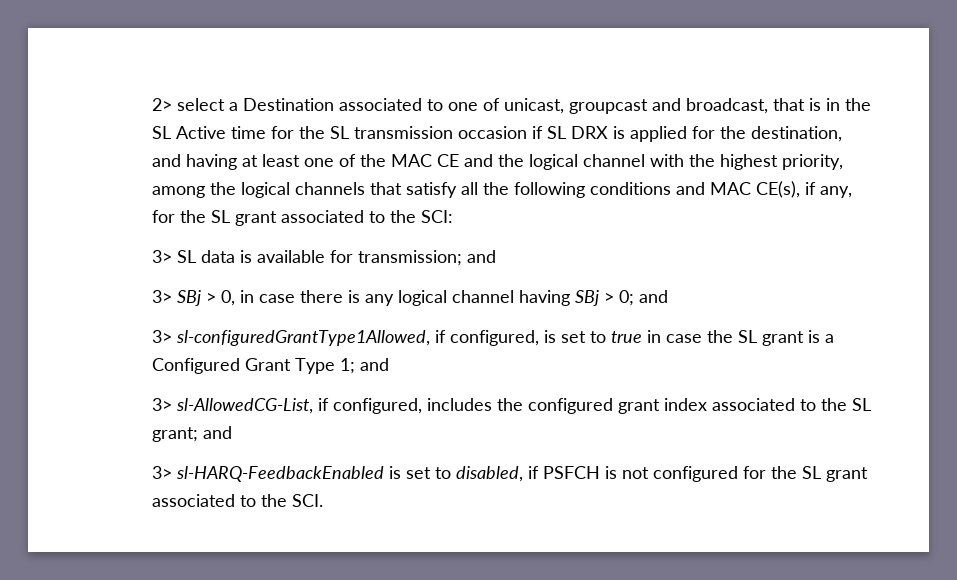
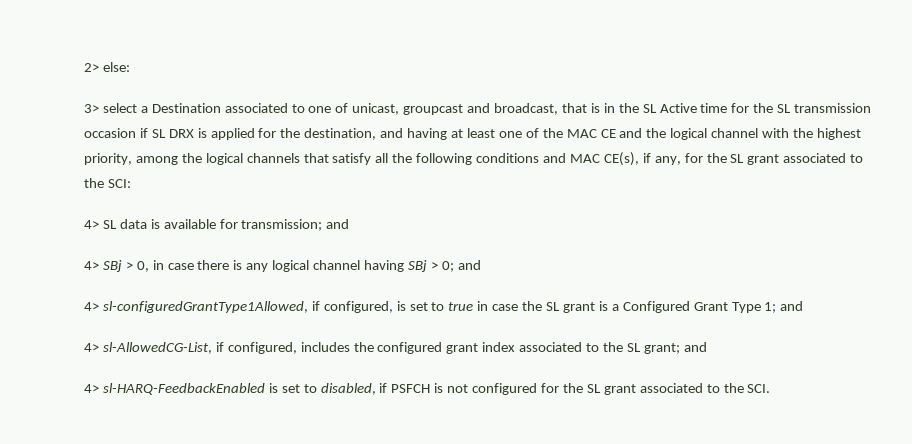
- 2> select a Destination associated to one of unicast, groupcast and broadcast, that is in the SL Active time for the SL transmission occasion if SL DRX is applied for the destination, and having at least one of the MAC CE and the logical channel with the highest priority, among the logical channels that satisfy all the following conditions and MAC CE(s), if any, for the SL grant associated to the SCI:
+ 2> else:
+ 3> select a Destination associated to one of unicast, groupcast and broadcast, that is in the SL Active time for the SL transmission occasion if SL DRX is applied for the destination, and having at least one of the MAC CE and the logical channel with the highest priority, among the logical channels that satisfy all the following conditions and MAC CE(s), if any, for the SL grant associated to the SCI:
- 3> SL data is available for transmission; and
+ 4> SL data is available for transmission; and
- 3> SBj > 0, in case there is any logical channel having SBj > 0; and
+ 4> SBj > 0, in case there is any logical channel having SBj > 0; and
- 3> sl-configuredGrantType1Allowed, if configured, is set to true in case the SL grant is a Configured Grant Type 1; and
+ 4> sl-configuredGrantType1Allowed, if configured, is set to true in case the SL grant is a Configured Grant Type 1; and
- 3> sl-AllowedCG-List, if configured, includes the configured grant index associated to the SL grant; and
+ 4> sl-AllowedCG-List, if configured, includes the configured grant index associated to the SL grant; and
- 3> sl-HARQ-FeedbackEnabled is set to disabled, if PSFCH is not configured for the SL grant associated to the SCI.
+ 4> sl-HARQ-FeedbackEnabled is set to disabled, if PSFCH is not configured for the SL grant associated to the SCI.

